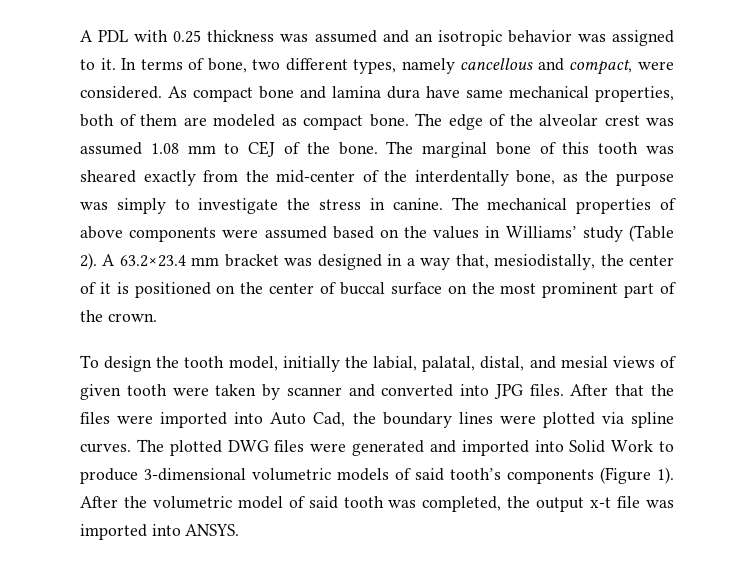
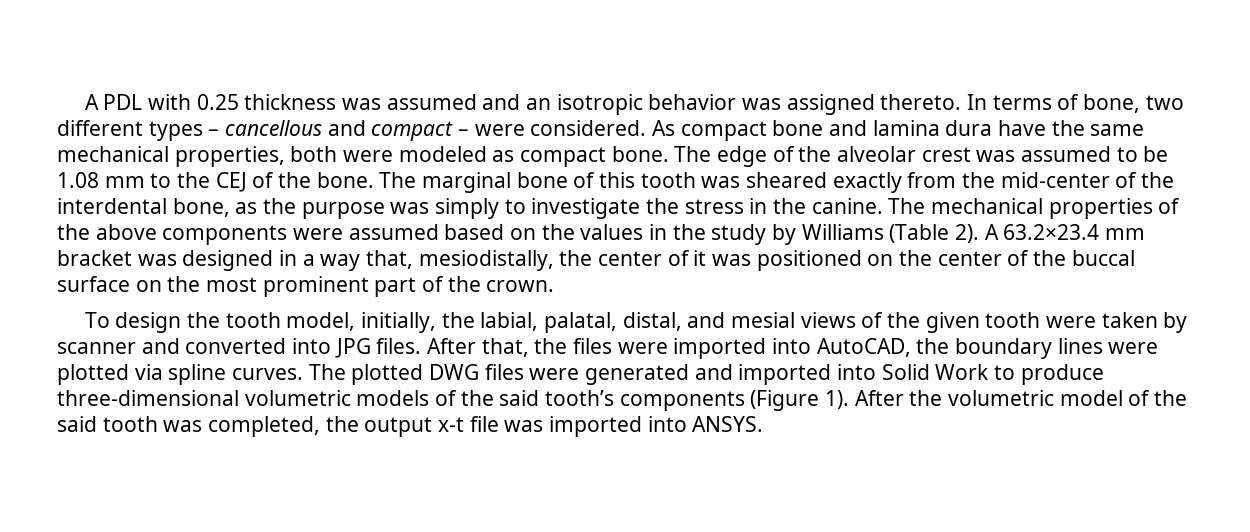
- A PDL with 0.25 thickness was assumed and an isotropic behavior was assigned to it.
+ A PDL with 0.25 thickness was assumed and an isotropic behavior was assigned thereto.
- In terms of bone, two different types, namely cancellous and compact, were considered.
+ In terms of bone, two different types – cancellous and compact – were considered.
- As compact bone and lamina dura have same mechanical properties, both of them are modeled as compact bone.
+ As compact bone and lamina dura have the same mechanical properties, both were modeled as compact bone.
- The edge of the alveolar crest was assumed 1.08 mm to CEJ of the bone.
+ The edge of the alveolar crest was assumed to be 1.08 mm to the CEJ of the bone.
- The marginal bone of this tooth was sheared exactly from the mid-center of the interdentally bone, as the purpose was simply to investigate the stress in canine.
+ The marginal bone of this tooth was sheared exactly from the mid-center of the interdental bone, as the purpose was simply to investigate the stress in the canine.
- The mechanical properties of above components were assumed based on the values in Williams’ study (Table 2).
+ The mechanical properties of the above components were assumed based on the values in the study by Williams (Table 2).
- A 63.2×23.4 mm bracket was designed in a way that, mesiodistally, the center of it is positioned on the center of buccal surface on the most prominent part of the crown.
+ A 63.2×23.4 mm bracket was designed in a way that, mesiodistally, the center of it was positioned on the center of the buccal surface on the most prominent part of the crown.
- To design the tooth model, initially the labial, palatal, distal, and mesial views of given tooth were taken by scanner and converted into JPG files.
+ To design the tooth model, initially, the labial, palatal, distal, and mesial views of the given tooth were taken by scanner and converted into JPG files.
- After that the files were imported into Auto Cad, the boundary lines were plotted via spline curves.
+ After that, the files were imported into AutoCAD, the boundary lines were plotted via spline curves.
- The plotted DWG files were generated and imported into Solid Work to produce 3-dimensional volumetric models of said tooth’s components (Figure 1).
+ The plotted DWG files were generated and imported into Solid Work to produce three-dimensional volumetric models of the said tooth’s components (Figure 1).
- After the volumetric model of said tooth was completed, the output x-t file was imported into ANSYS.
+ After the volumetric model of the said tooth was completed, the output x-t file was imported into ANSYS.

